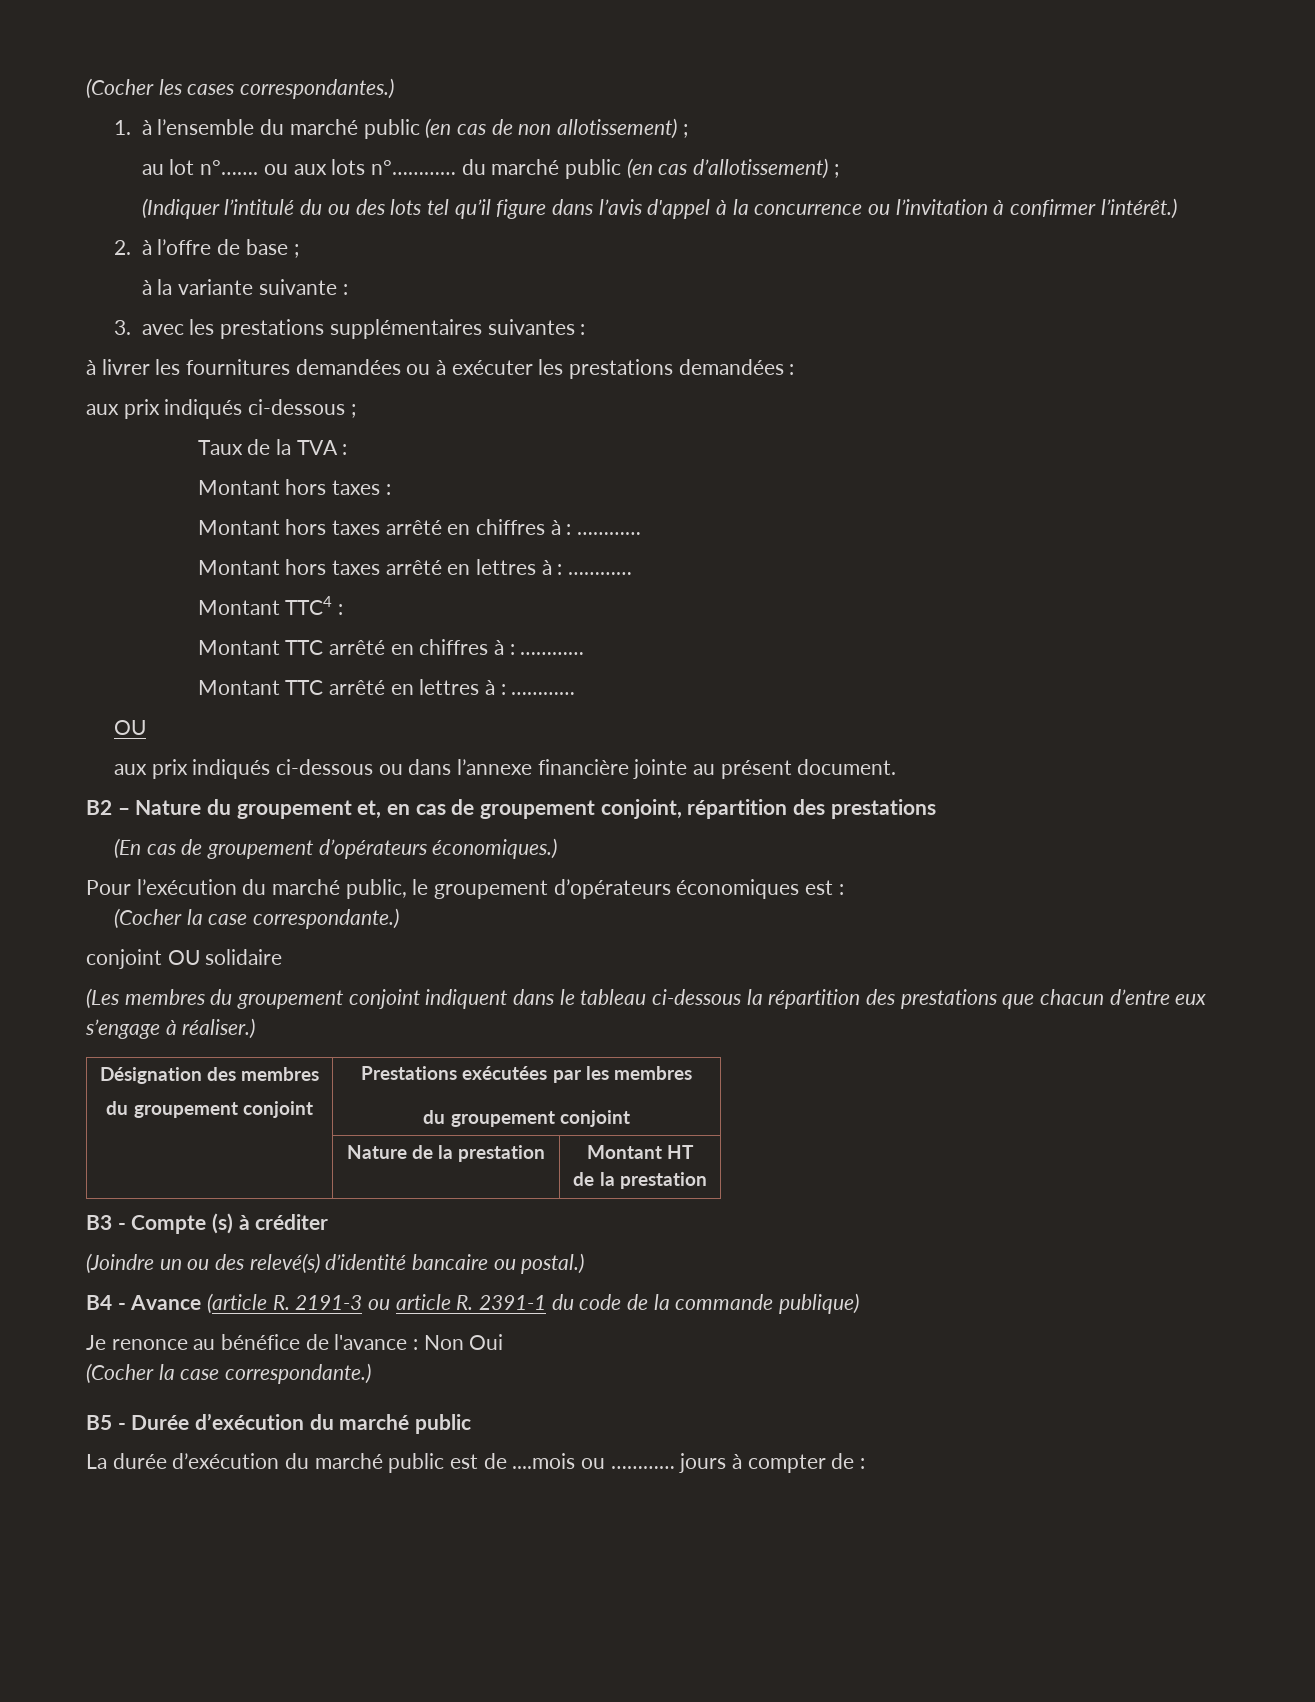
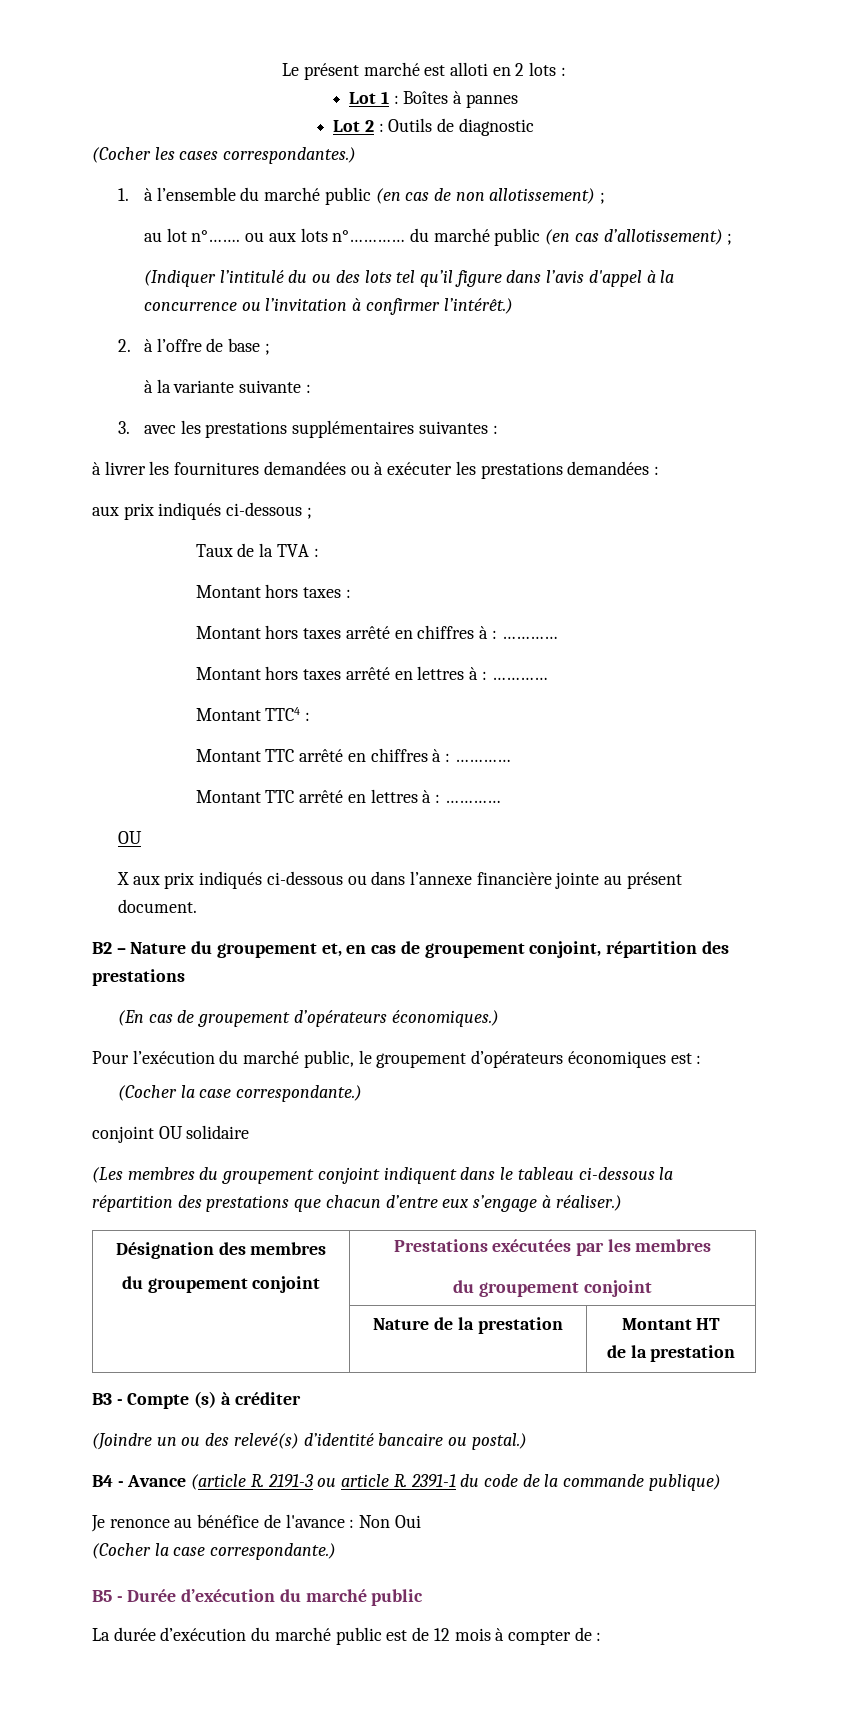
+ Le présent marché est alloti en 2 lots :
+ Lot 1 : Boîtes à pannes
+ Lot 2 : Outils de diagnostic
- aux prix indiqués ci-dessous ou dans l’annexe financière jointe au présent document.
+ X aux prix indiqués ci-dessous ou dans l’annexe financière jointe au présent document.
- La durée d’exécution du marché public est de ....mois ou ………… jours à compter de :
+ La durée d’exécution du marché public est de 12 mois à compter de :

